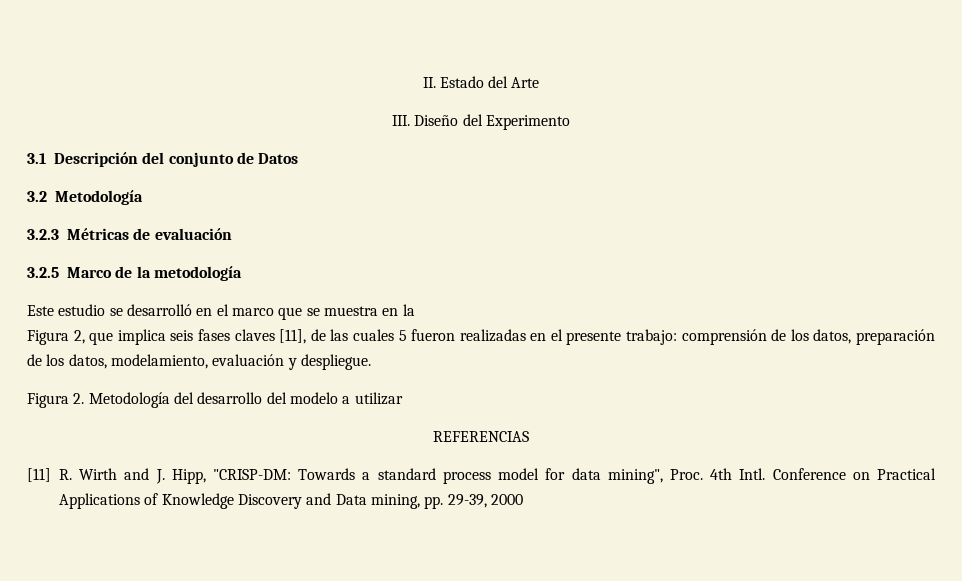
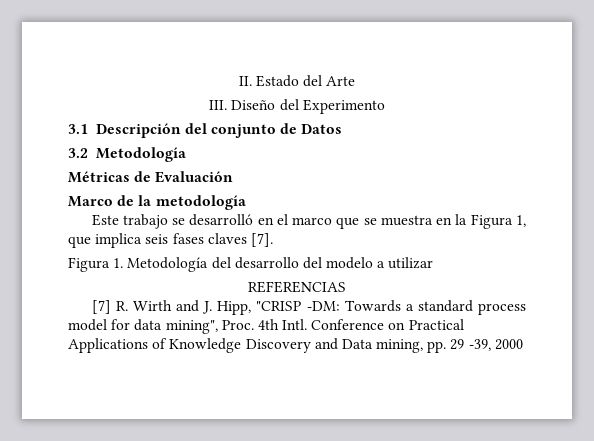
- 3.2.3 Métricas de evaluación
- 3.2.5 Marco de la metodología
+ Métricas de Evaluación
+ Marco de la metodología
- Este estudio se desarrolló en el marco que se muestra en la
- Figura 2, que implica seis fases claves [11], de las cuales 5 fueron realizadas en el presente trabajo: comprensión de los datos, preparación de los datos, modelamiento, evaluación y despliegue.
- Figura 2. Metodología del desarrollo del modelo a utilizar
+ Este trabajo se desarrolló en el marco que se muestra en la Figura 1, que implica seis fases claves [7].
+ Figura 1. Metodología del desarrollo del modelo a utilizar
- [11] R. Wirth and J. Hipp, "CRISP-DM: Towards a standard process model for data mining", Proc.
+ [7] R. Wirth and J. Hipp, "CRISP -DM: Towards a standard process model for data mining", Proc.
- Conference on Practical Applications of Knowledge Discovery and Data mining, pp. 29-39, 2000
+ Conference on Practical Applications of Knowledge Discovery and Data mining, pp. 29 -39, 2000

